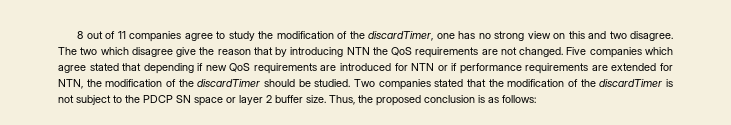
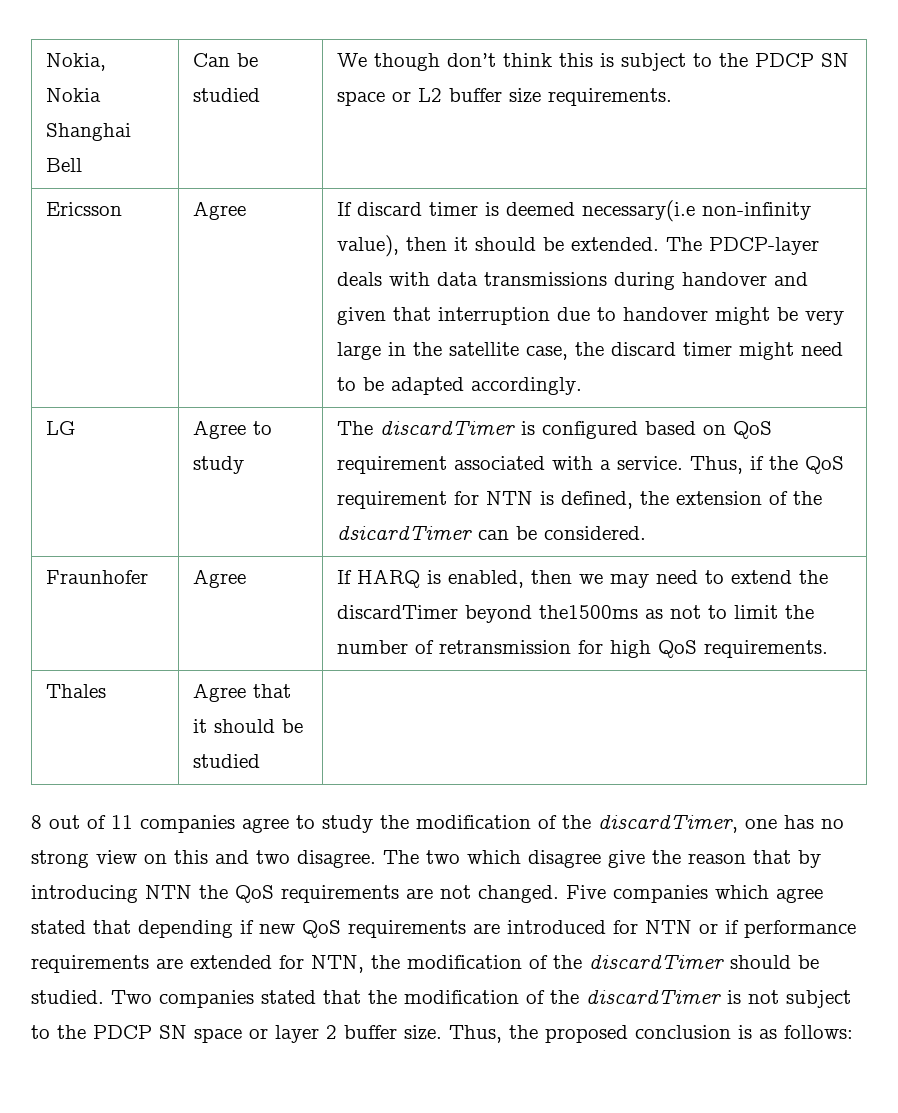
+ Nokia, Nokia Shanghai Bell | Can be studied | We though don’t think this is subject to the PDCP SN space or L2 buffer size requirements.
+ Ericsson | Agree | If discard timer is deemed necessary(i.e non-infinity value), then it should be extended. The PDCP-layer deals with data transmissions during handover and given that interruption due to handover might be very large in the satellite case, the discard timer might need to be adapted accordingly.
+ LG | Agree to study | The discardTimer is configured based on QoS requirement associated with a service. Thus, if the QoS requirement for NTN is defined, the extension of the dsicardTimer can be considered.
+ Fraunhofer | Agree | If HARQ is enabled, then we may need to extend the discardTimer beyond the1500ms as not to limit the number of retransmission for high QoS requirements.
+ Thales | Agree that it should be studied |

